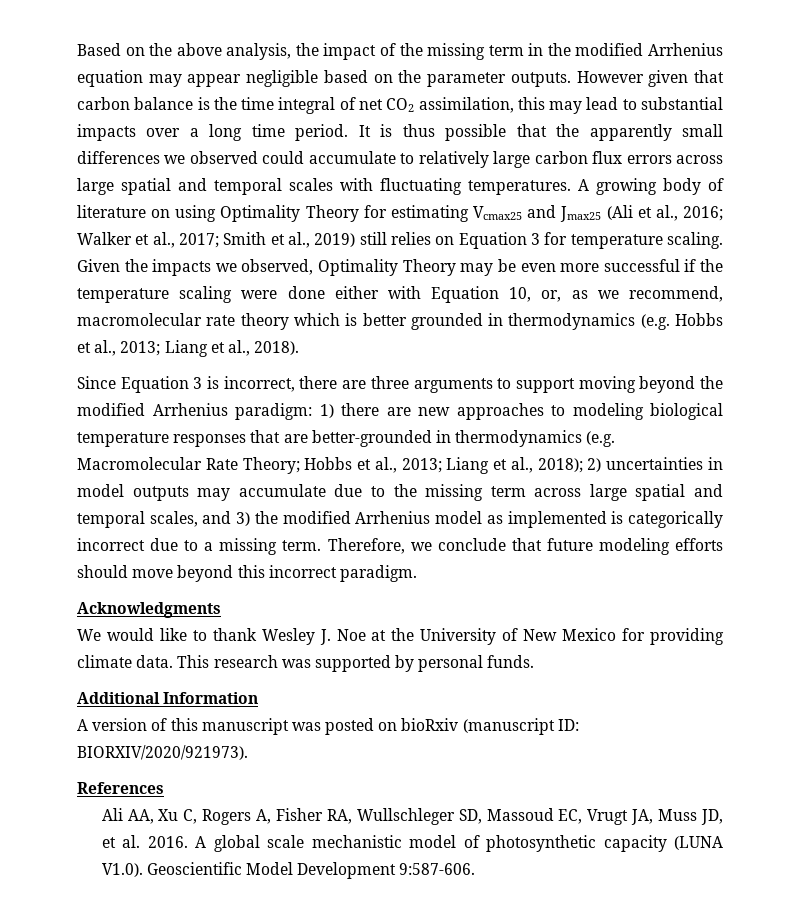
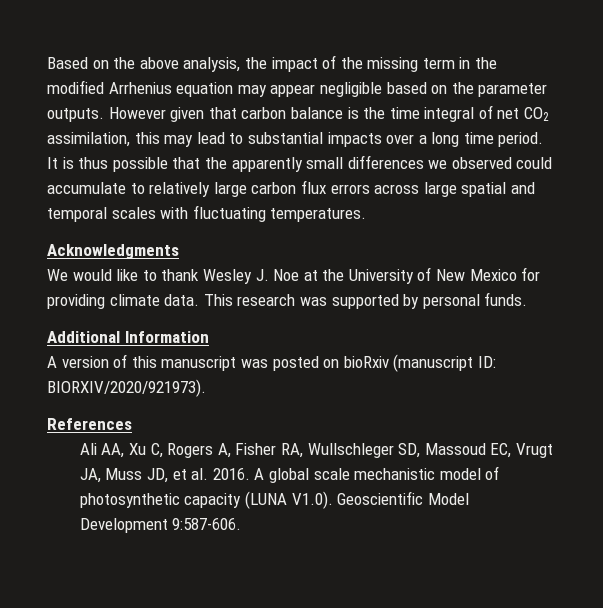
- A growing body of literature on using Optimality Theory for estimating Vcmax25 and Jmax25 (Ali et al., 2016; Walker et al., 2017; Smith et al., 2019) still relies on Equation 3 for temperature scaling. Given the impacts we observed, Optimality Theory may be even more successful if the temperature scaling were done either with Equation 10, or, as we recommend, macromolecular rate theory which is better grounded in thermodynamics (e.g. Hobbs et al., 2013; Liang et al., 2018).
- Since Equation 3 is incorrect, there are three arguments to support moving beyond the modified Arrhenius paradigm: 1) there are new approaches to modeling biological temperature responses that are better-grounded in thermodynamics (e.g. Macromolecular Rate Theory; Hobbs et al., 2013; Liang et al., 2018); 2) uncertainties in model outputs may accumulate due to the missing term across large spatial and temporal scales, and 3) the modified Arrhenius model as implemented is categorically incorrect due to a missing term. Therefore, we conclude that future modeling efforts should move beyond this incorrect paradigm.

